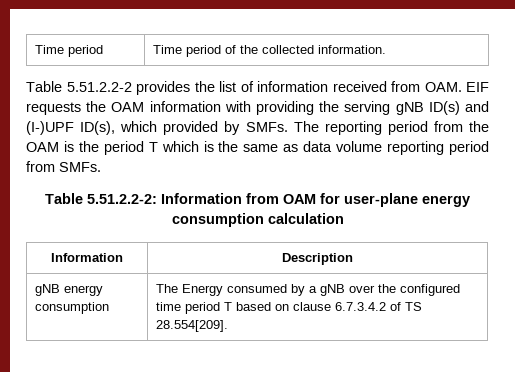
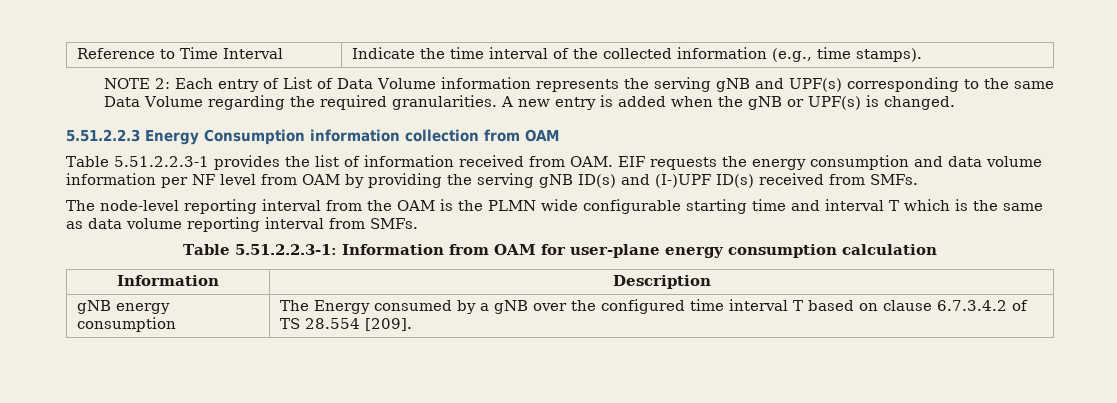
- Time period | Time period of the collected information.
- Table 5.51.2.2-2 provides the list of information received from OAM. EIF requests the OAM information with providing the serving gNB ID(s) and (I-)UPF ID(s), which provided by SMFs. The reporting period from the OAM is the period T which is the same as data volume reporting period from SMFs.
+ Reference to Time Interval | Indicate the time interval of the collected information (e.g., time stamps).
+ NOTE 2: Each entry of List of Data Volume information represents the serving gNB and UPF(s) corresponding to the same Data Volume regarding the required granularities. A new entry is added when the gNB or UPF(s) is changed.
+ 5.51.2.2.3 Energy Consumption information collection from OAM
+ Table 5.51.2.2.3-1 provides the list of information received from OAM. EIF requests the energy consumption and data volume information per NF level from OAM by providing the serving gNB ID(s) and (I-)UPF ID(s) received from SMFs.
+ The node-level reporting interval from the OAM is the PLMN wide configurable starting time and interval T which is the same as data volume reporting interval from SMFs.
- Table 5.51.2.2-2: Information from OAM for user-plane energy consumption calculation
+ Table 5.51.2.2.3-1: Information from OAM for user-plane energy consumption calculation
- gNB energy consumption | The Energy consumed by a gNB over the configured time period T based on clause 6.7.3.4.2 of TS 28.554[209].
+ gNB energy consumption | The Energy consumed by a gNB over the configured time interval T based on clause 6.7.3.4.2 of TS 28.554 [209].

